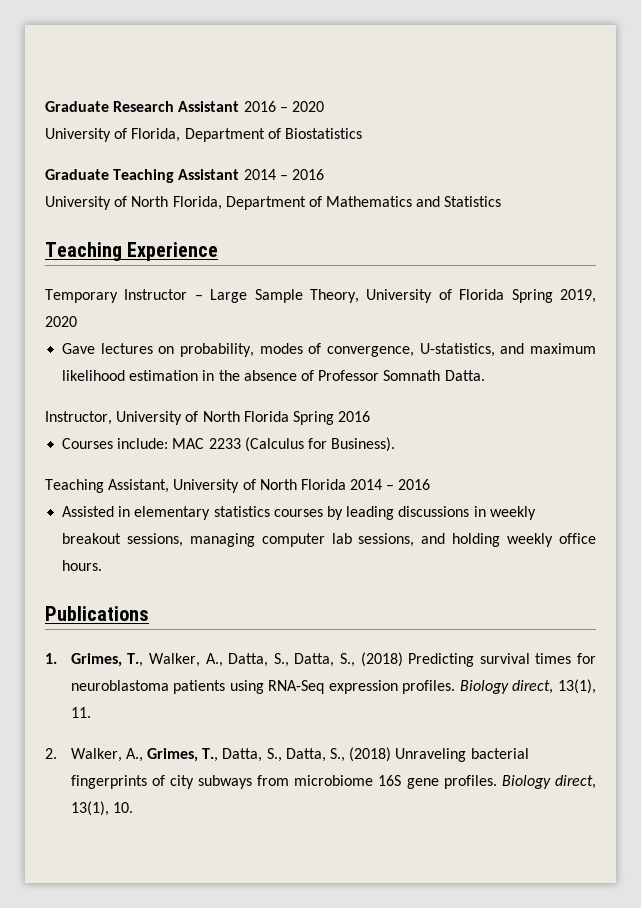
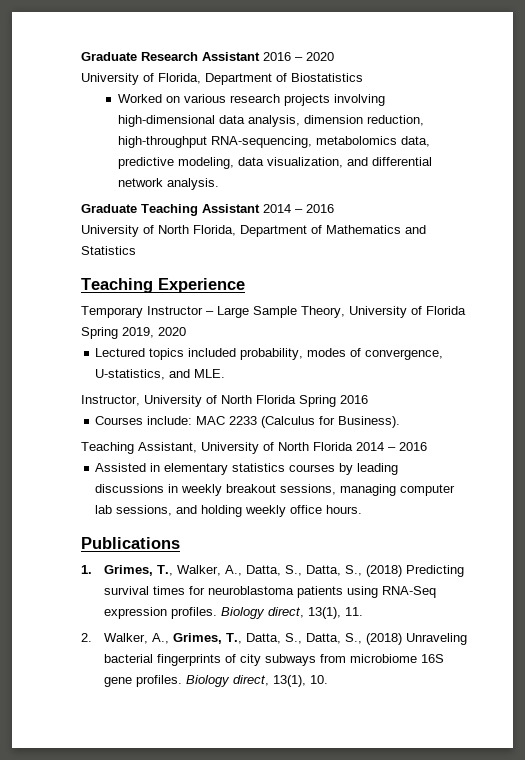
+ Worked on various research projects involving high-dimensional data analysis, dimension reduction, high-throughput RNA-sequencing, metabolomics data, predictive modeling, data visualization, and differential network analysis.
- Gave lectures on probability, modes of convergence, U-statistics, and maximum likelihood estimation in the absence of Professor Somnath Datta.
+ Lectured topics included probability, modes of convergence, U-statistics, and MLE.

